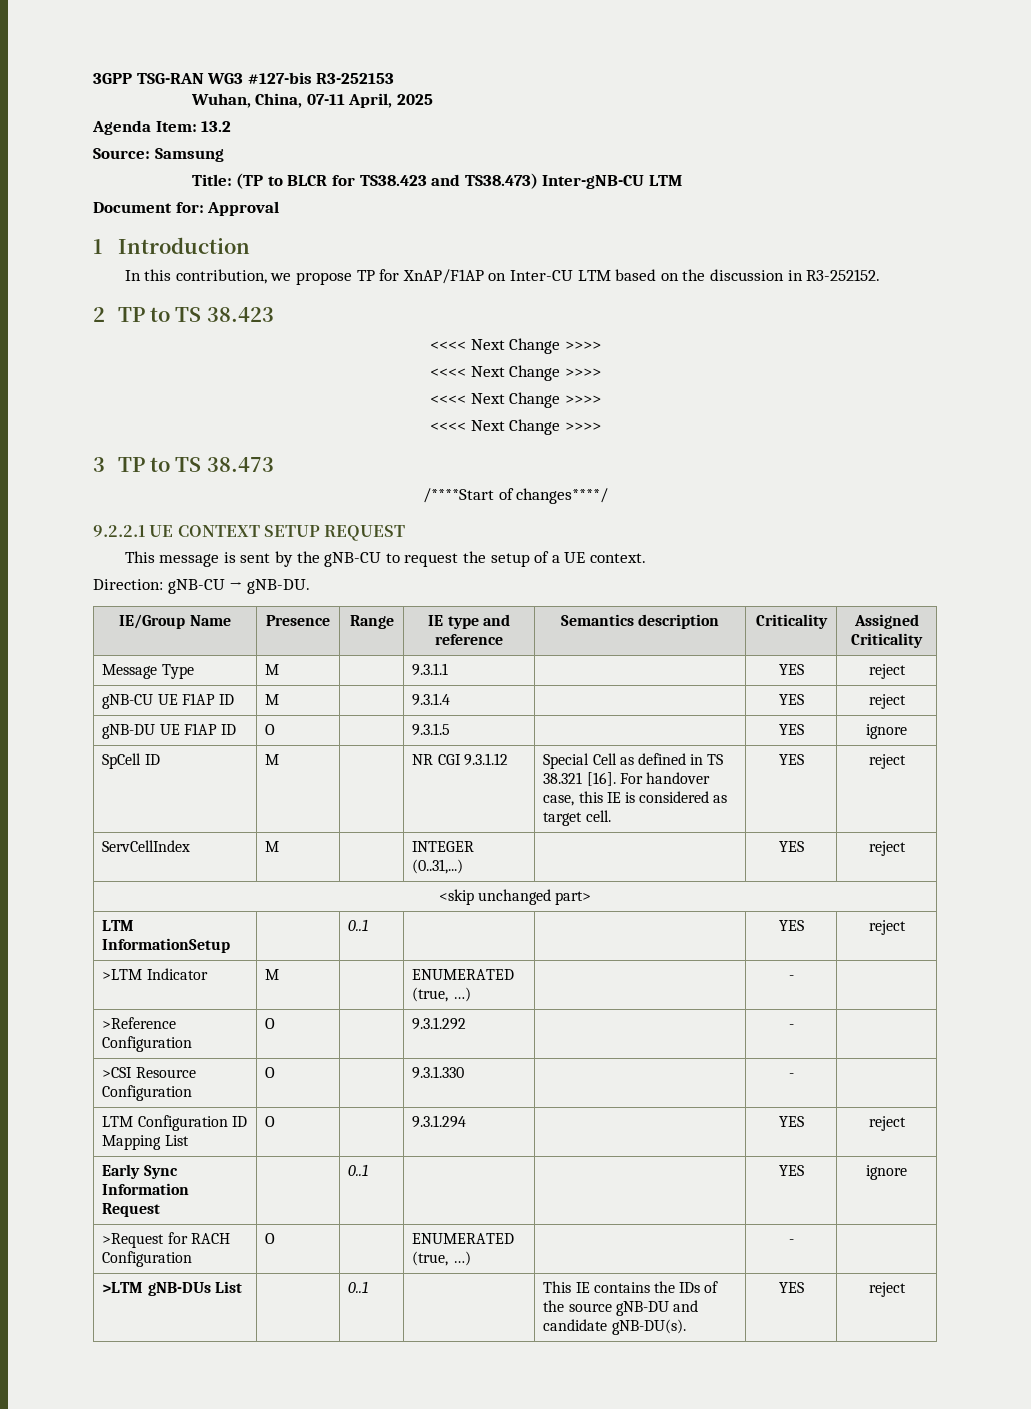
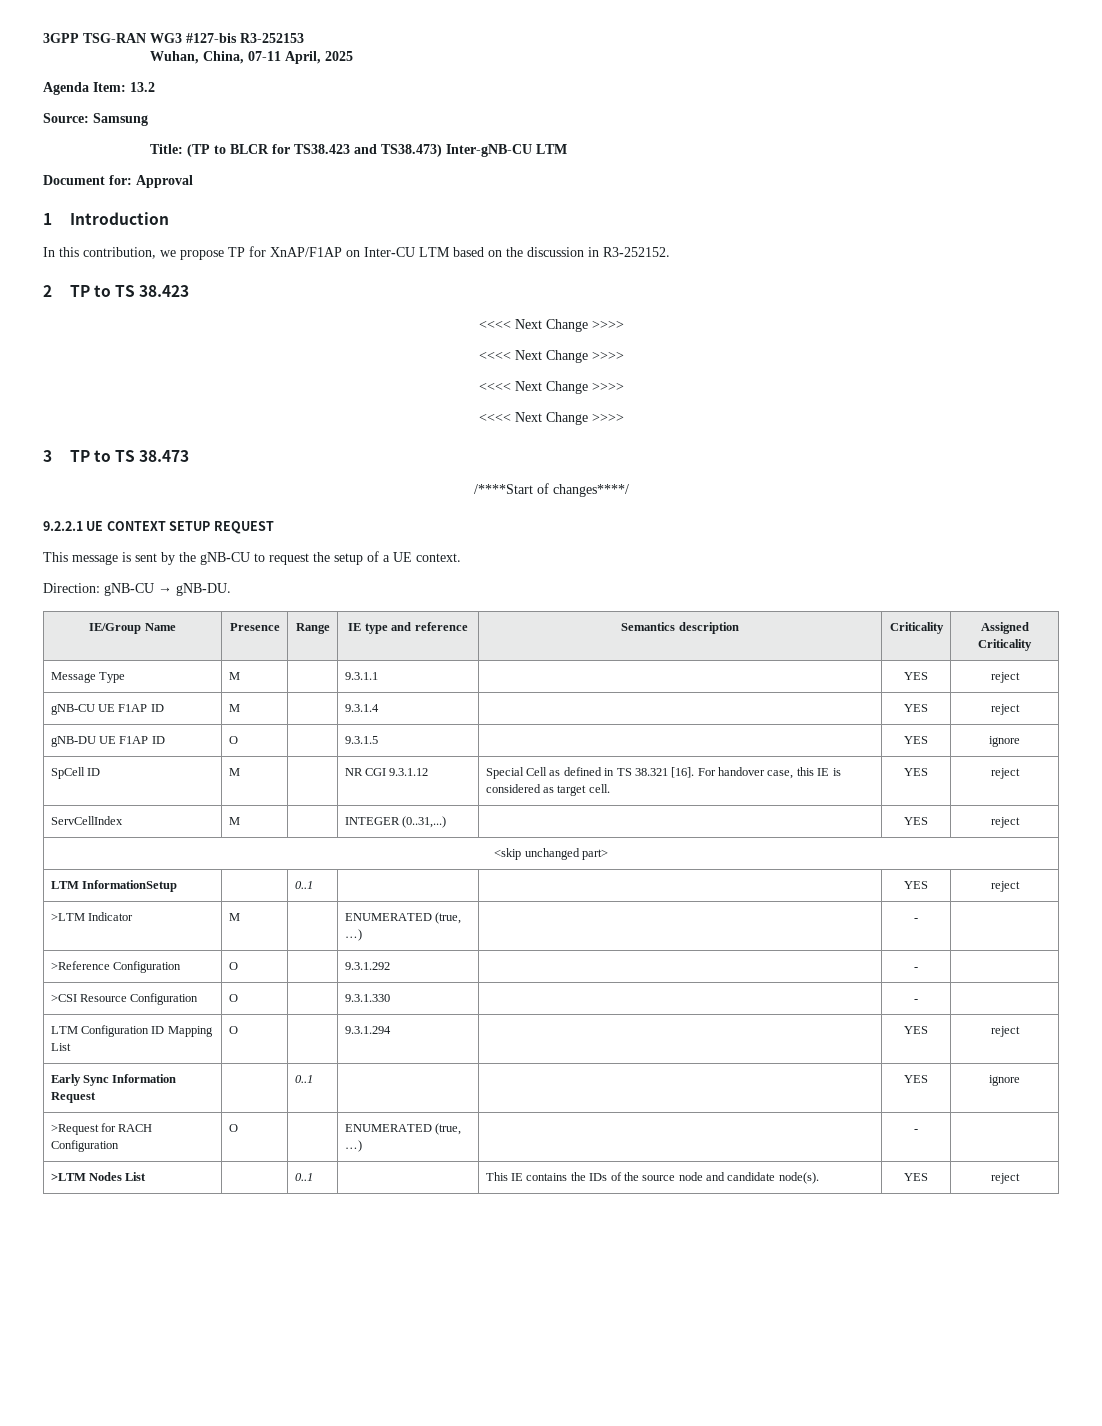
- >LTM gNB-DUs List | | 0..1 | | This IE contains the IDs of the source gNB-DU and candidate gNB-DU(s). | YES | reject
+ >LTM Nodes List | | 0..1 | | This IE contains the IDs of the source node and candidate node(s). | YES | reject

